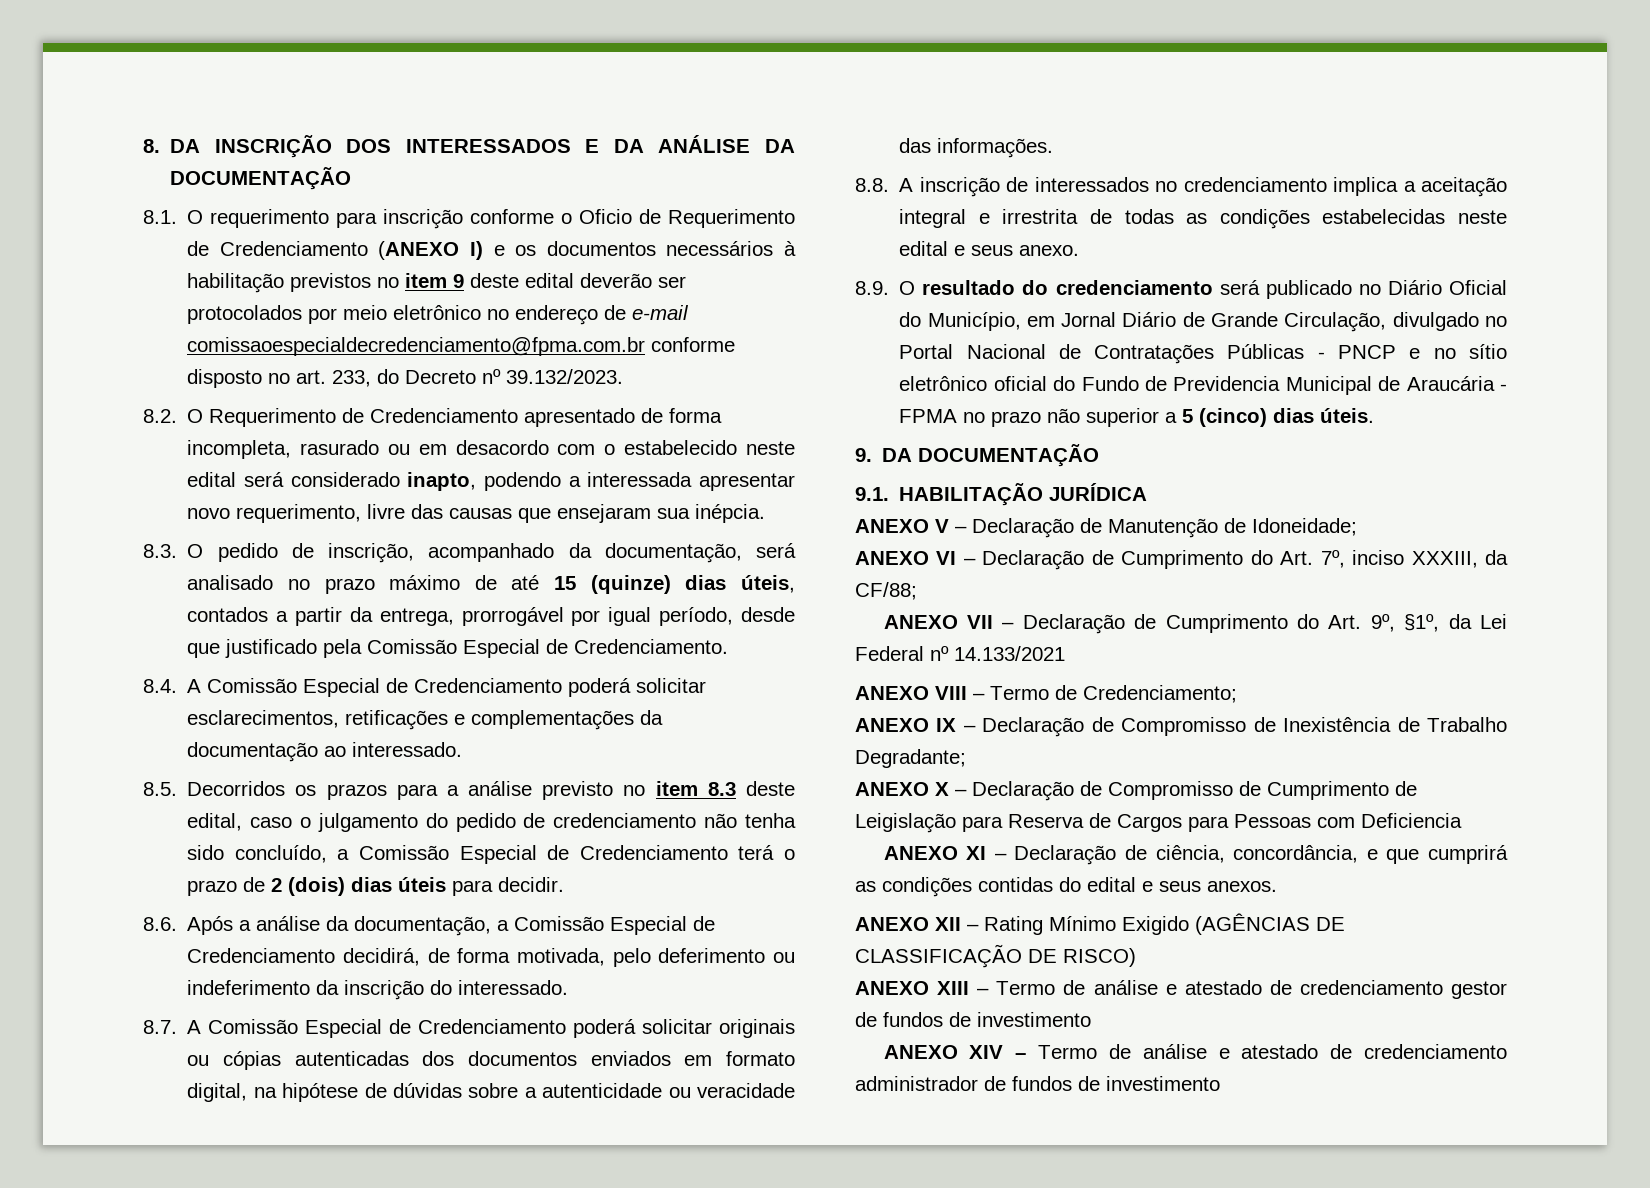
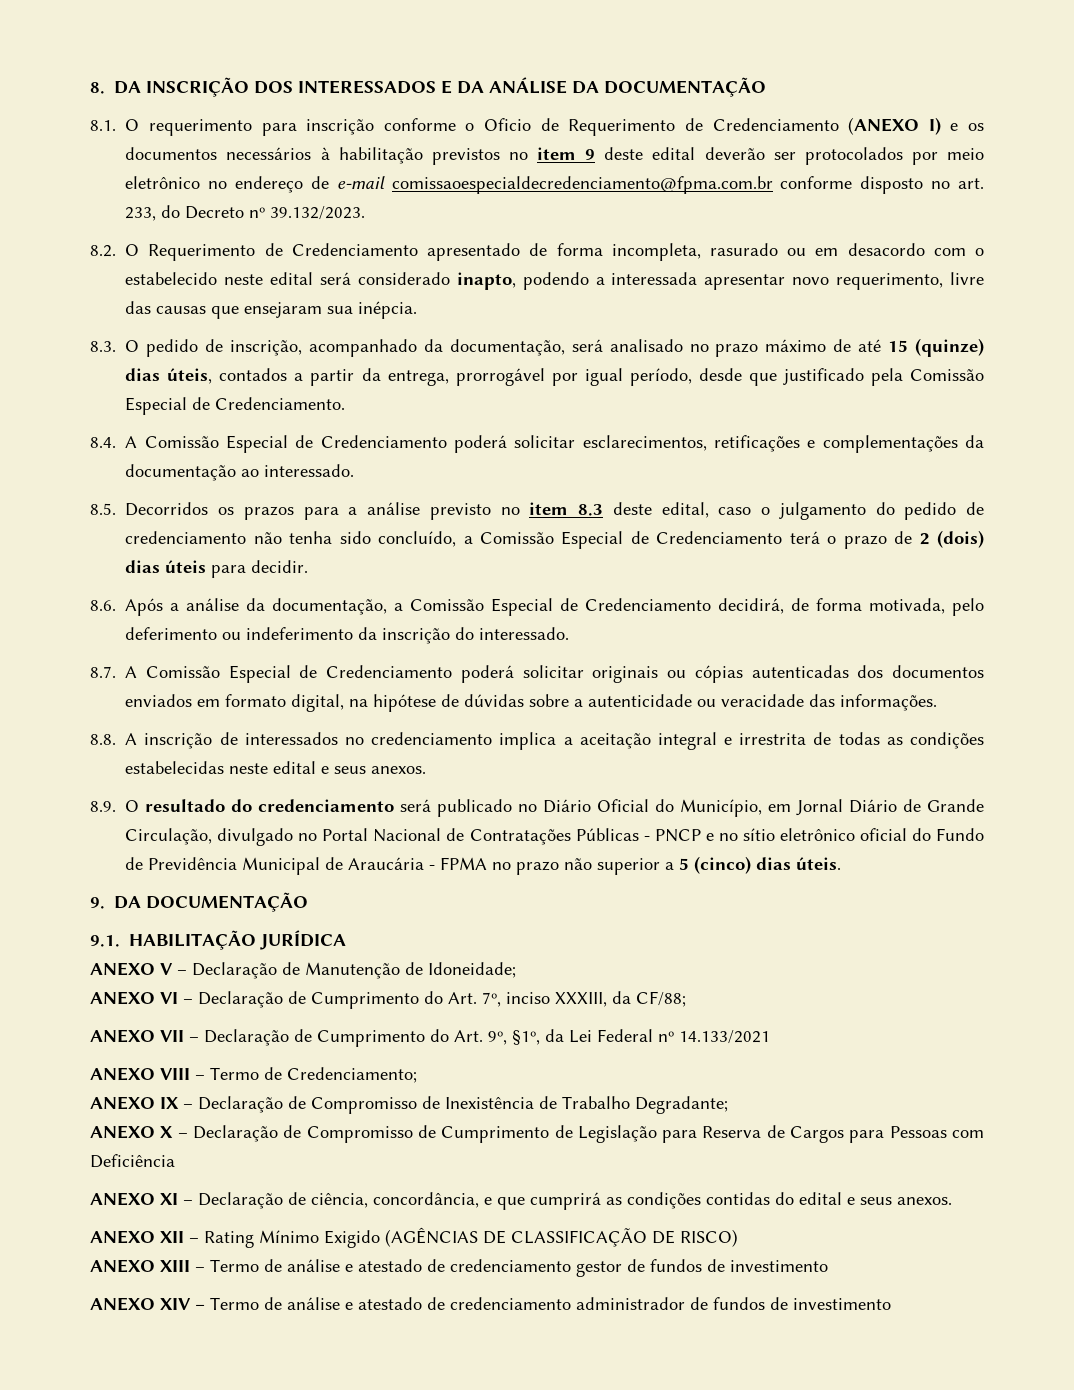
- 8.8. A inscrição de interessados no credenciamento implica a aceitação integral e irrestrita de todas as condições estabelecidas neste edital e seus anexo.
+ 8.8. A inscrição de interessados no credenciamento implica a aceitação integral e irrestrita de todas as condições estabelecidas neste edital e seus anexos.
- 8.9. O resultado do credenciamento será publicado no Diário Oficial do Município, em Jornal Diário de Grande Circulação, divulgado no Portal Nacional de Contratações Públicas - PNCP e no sítio eletrônico oficial do Fundo de Previdencia Municipal de Araucária - FPMA no prazo não superior a 5 (cinco) dias úteis.
+ 8.9. O resultado do credenciamento será publicado no Diário Oficial do Município, em Jornal Diário de Grande Circulação, divulgado no Portal Nacional de Contratações Públicas - PNCP e no sítio eletrônico oficial do Fundo de Previdência Municipal de Araucária - FPMA no prazo não superior a 5 (cinco) dias úteis.
- ANEXO X – Declaração de Compromisso de Cumprimento de Leigislação para Reserva de Cargos para Pessoas com Deficiencia
+ ANEXO X – Declaração de Compromisso de Cumprimento de Legislação para Reserva de Cargos para Pessoas com Deficiência

